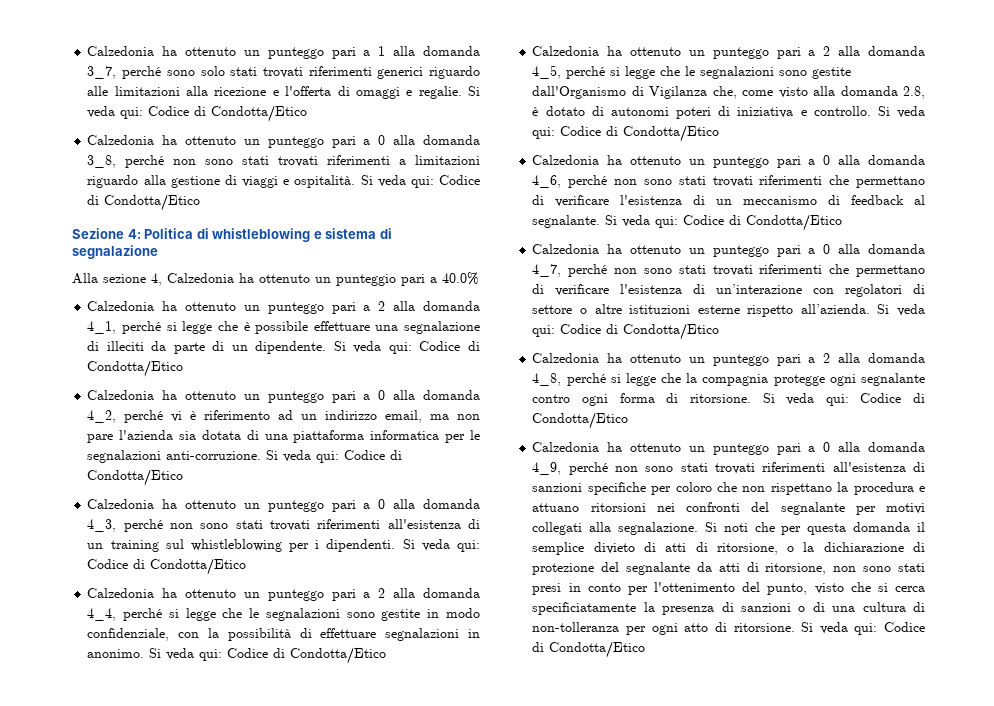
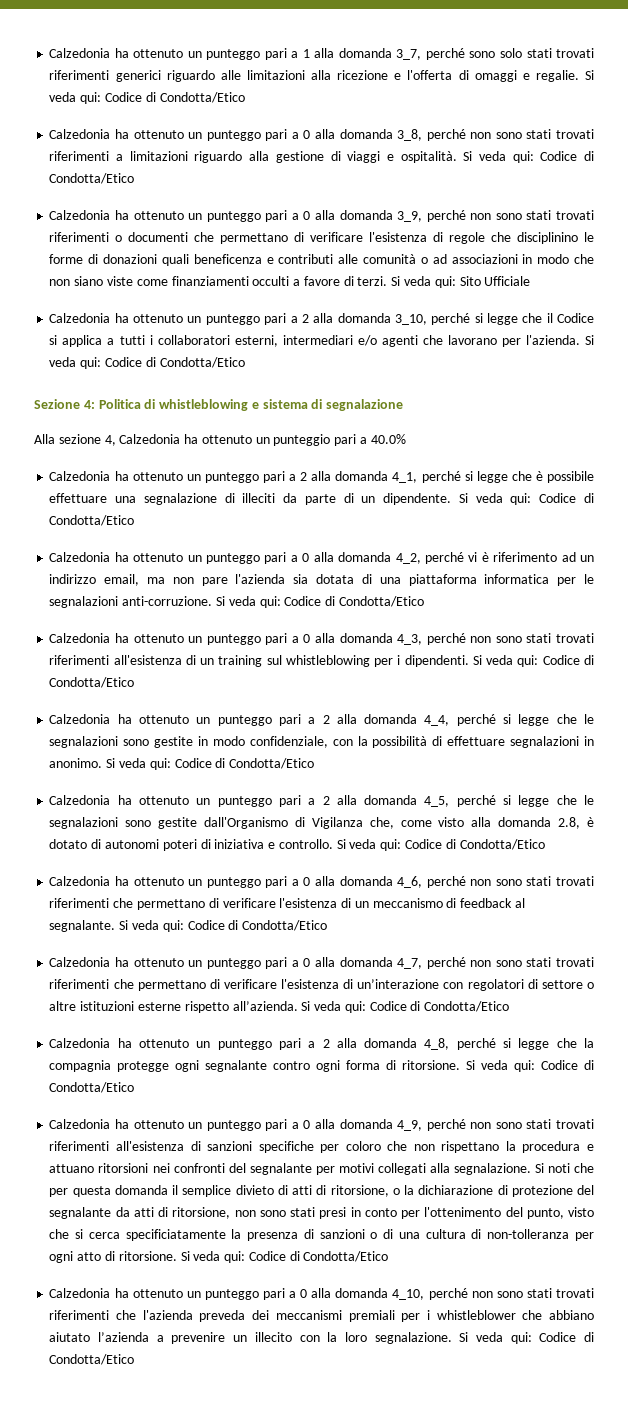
+ Calzedonia ha ottenuto un punteggo pari a 0 alla domanda 3_9, perché non sono stati trovati riferimenti o documenti che permettano di verificare l'esistenza di regole che disciplinino le forme di donazioni quali beneficenza e contributi alle comunità o ad associazioni in modo che non siano viste come finanziamenti occulti a favore di terzi. Si veda qui: Sito Ufficiale
+ Calzedonia ha ottenuto un punteggo pari a 2 alla domanda 3_10, perché si legge che il Codice si applica a tutti i collaboratori esterni, intermediari e/o agenti che lavorano per l'azienda. Si veda qui: Codice di Condotta/Etico
+ Calzedonia ha ottenuto un punteggo pari a 0 alla domanda 4_10, perché non sono stati trovati riferimenti che l'azienda preveda dei meccanismi premiali per i whistleblower che abbiano aiutato l’azienda a prevenire un illecito con la loro segnalazione. Si veda qui: Codice di Condotta/Etico

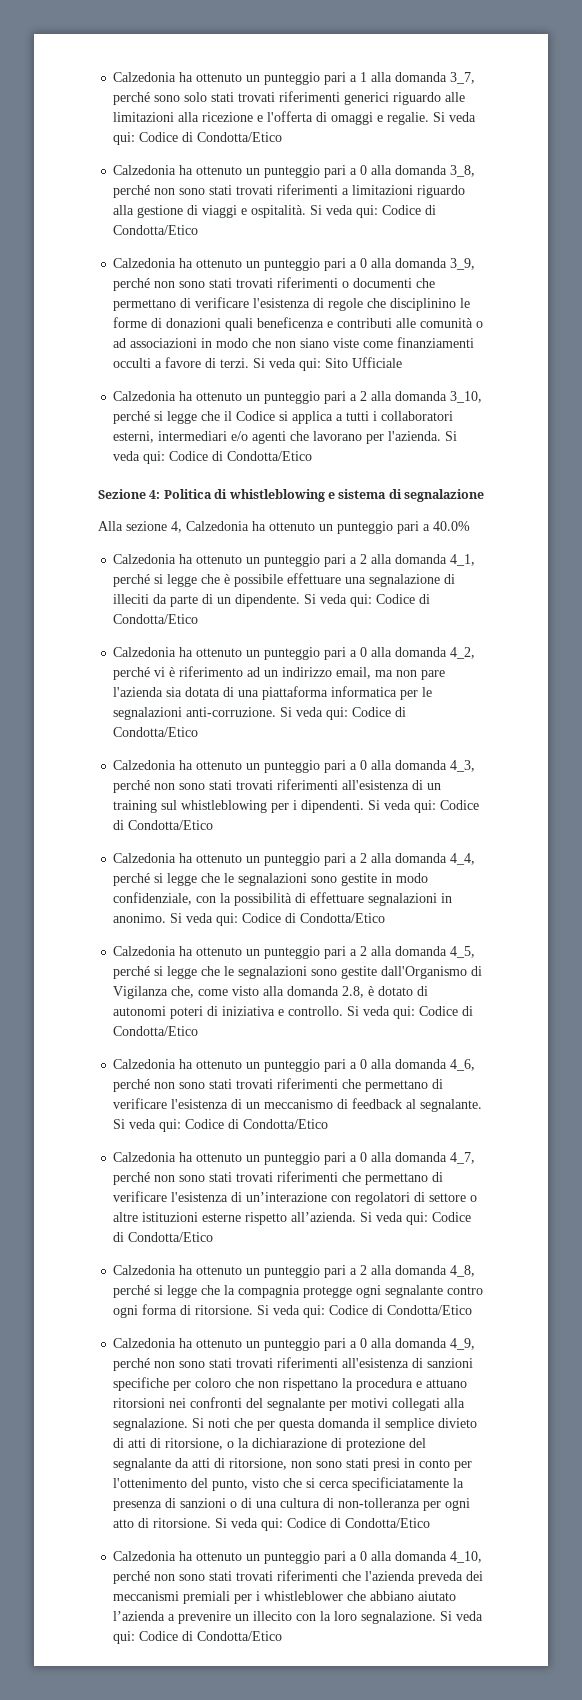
- Calzedonia ha ottenuto un punteggo pari a 1 alla domanda 3_7, perché sono solo stati trovati riferimenti generici riguardo alle limitazioni alla ricezione e l'offerta di omaggi e regalie.
+ Calzedonia ha ottenuto un punteggio pari a 1 alla domanda 3_7, perché sono solo stati trovati riferimenti generici riguardo alle limitazioni alla ricezione e l'offerta di omaggi e regalie.
- Calzedonia ha ottenuto un punteggo pari a 0 alla domanda 3_8, perché non sono stati trovati riferimenti a limitazioni riguardo alla gestione di viaggi e ospitalità.
+ Calzedonia ha ottenuto un punteggio pari a 0 alla domanda 3_8, perché non sono stati trovati riferimenti a limitazioni riguardo alla gestione di viaggi e ospitalità.
- Calzedonia ha ottenuto un punteggo pari a 0 alla domanda 3_9, perché non sono stati trovati riferimenti o documenti che permettano di verificare l'esistenza di regole che disciplinino le forme di donazioni quali beneficenza e contributi alle comunità o ad associazioni in modo che non siano viste come finanziamenti occulti a favore di terzi.
+ Calzedonia ha ottenuto un punteggio pari a 0 alla domanda 3_9, perché non sono stati trovati riferimenti o documenti che permettano di verificare l'esistenza di regole che disciplinino le forme di donazioni quali beneficenza e contributi alle comunità o ad associazioni in modo che non siano viste come finanziamenti occulti a favore di terzi.
- Calzedonia ha ottenuto un punteggo pari a 2 alla domanda 3_10, perché si legge che il Codice si applica a tutti i collaboratori esterni, intermediari e/o agenti che lavorano per l'azienda.
+ Calzedonia ha ottenuto un punteggio pari a 2 alla domanda 3_10, perché si legge che il Codice si applica a tutti i collaboratori esterni, intermediari e/o agenti che lavorano per l'azienda.
- Calzedonia ha ottenuto un punteggo pari a 2 alla domanda 4_1, perché si legge che è possibile effettuare una segnalazione di illeciti da parte di un dipendente.
+ Calzedonia ha ottenuto un punteggio pari a 2 alla domanda 4_1, perché si legge che è possibile effettuare una segnalazione di illeciti da parte di un dipendente.
- Calzedonia ha ottenuto un punteggo pari a 0 alla domanda 4_2, perché vi è riferimento ad un indirizzo email, ma non pare l'azienda sia dotata di una piattaforma informatica per le segnalazioni anti-corruzione.
+ Calzedonia ha ottenuto un punteggio pari a 0 alla domanda 4_2, perché vi è riferimento ad un indirizzo email, ma non pare l'azienda sia dotata di una piattaforma informatica per le segnalazioni anti-corruzione.
- Calzedonia ha ottenuto un punteggo pari a 0 alla domanda 4_3, perché non sono stati trovati riferimenti all'esistenza di un training sul whistleblowing per i dipendenti.
+ Calzedonia ha ottenuto un punteggio pari a 0 alla domanda 4_3, perché non sono stati trovati riferimenti all'esistenza di un training sul whistleblowing per i dipendenti.
- Calzedonia ha ottenuto un punteggo pari a 2 alla domanda 4_4, perché si legge che le segnalazioni sono gestite in modo confidenziale, con la possibilità di effettuare segnalazioni in anonimo.
+ Calzedonia ha ottenuto un punteggio pari a 2 alla domanda 4_4, perché si legge che le segnalazioni sono gestite in modo confidenziale, con la possibilità di effettuare segnalazioni in anonimo.
- Calzedonia ha ottenuto un punteggo pari a 2 alla domanda 4_5, perché si legge che le segnalazioni sono gestite dall'Organismo di Vigilanza che, come visto alla domanda 2.8, è dotato di autonomi poteri di iniziativa e controllo.
+ Calzedonia ha ottenuto un punteggio pari a 2 alla domanda 4_5, perché si legge che le segnalazioni sono gestite dall'Organismo di Vigilanza che, come visto alla domanda 2.8, è dotato di autonomi poteri di iniziativa e controllo.
- Calzedonia ha ottenuto un punteggo pari a 0 alla domanda 4_6, perché non sono stati trovati riferimenti che permettano di verificare l'esistenza di un meccanismo di feedback al segnalante.
+ Calzedonia ha ottenuto un punteggio pari a 0 alla domanda 4_6, perché non sono stati trovati riferimenti che permettano di verificare l'esistenza di un meccanismo di feedback al segnalante.
- Calzedonia ha ottenuto un punteggo pari a 0 alla domanda 4_7, perché non sono stati trovati riferimenti che permettano di verificare l'esistenza di un’interazione con regolatori di settore o altre istituzioni esterne rispetto all’azienda.
+ Calzedonia ha ottenuto un punteggio pari a 0 alla domanda 4_7, perché non sono stati trovati riferimenti che permettano di verificare l'esistenza di un’interazione con regolatori di settore o altre istituzioni esterne rispetto all’azienda.
- Calzedonia ha ottenuto un punteggo pari a 2 alla domanda 4_8, perché si legge che la compagnia protegge ogni segnalante contro ogni forma di ritorsione.
+ Calzedonia ha ottenuto un punteggio pari a 2 alla domanda 4_8, perché si legge che la compagnia protegge ogni segnalante contro ogni forma di ritorsione.
- Calzedonia ha ottenuto un punteggo pari a 0 alla domanda 4_9, perché non sono stati trovati riferimenti all'esistenza di sanzioni specifiche per coloro che non rispettano la procedura e attuano ritorsioni nei confronti del segnalante per motivi collegati alla segnalazione.
+ Calzedonia ha ottenuto un punteggio pari a 0 alla domanda 4_9, perché non sono stati trovati riferimenti all'esistenza di sanzioni specifiche per coloro che non rispettano la procedura e attuano ritorsioni nei confronti del segnalante per motivi collegati alla segnalazione.
- Calzedonia ha ottenuto un punteggo pari a 0 alla domanda 4_10, perché non sono stati trovati riferimenti che l'azienda preveda dei meccanismi premiali per i whistleblower che abbiano aiutato l’azienda a prevenire un illecito con la loro segnalazione.
+ Calzedonia ha ottenuto un punteggio pari a 0 alla domanda 4_10, perché non sono stati trovati riferimenti che l'azienda preveda dei meccanismi premiali per i whistleblower che abbiano aiutato l’azienda a prevenire un illecito con la loro segnalazione.

